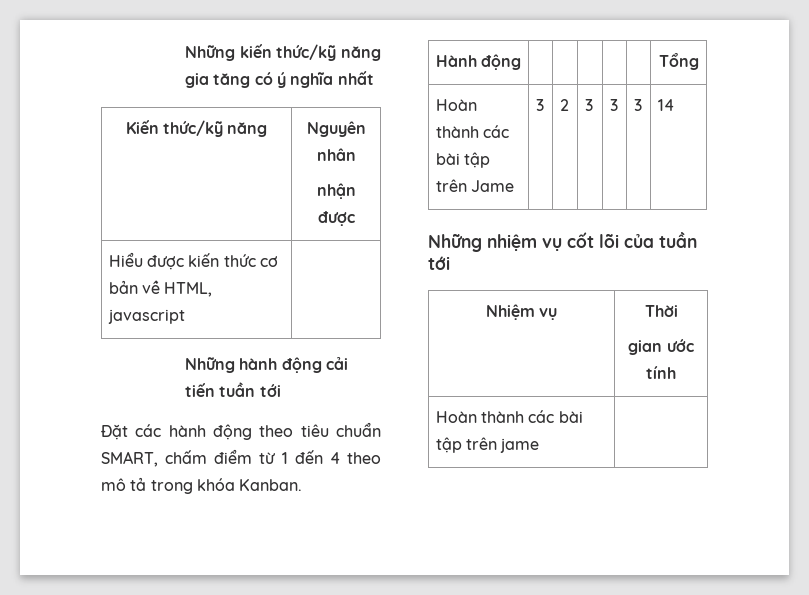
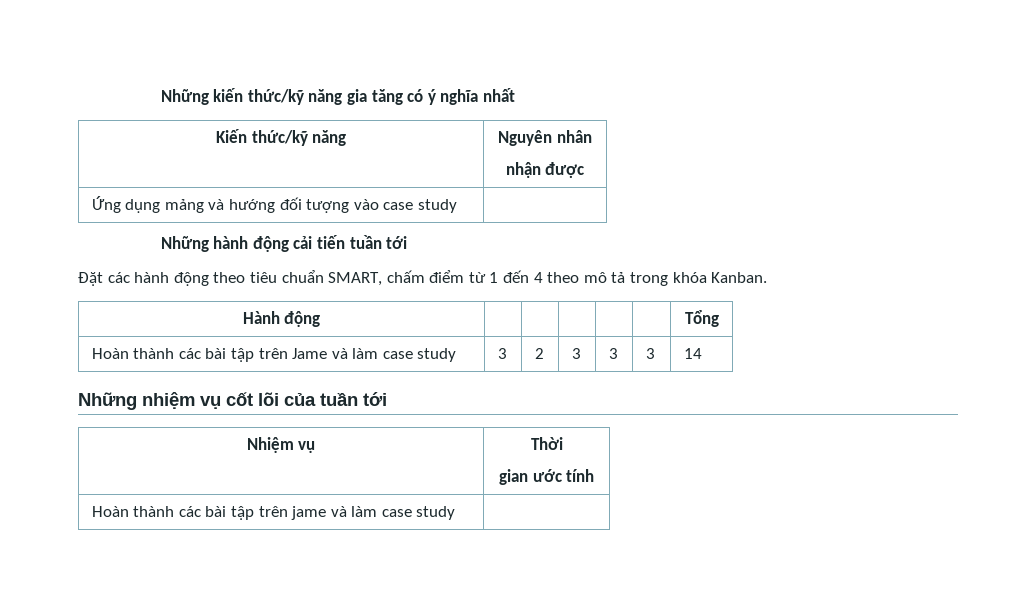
- Hiểu được kiến thức cơ bản về HTML, javascript |
+ Ứng dụng mảng và hướng đối tượng vào case study |
- Hoàn thành các bài tập trên Jame | 3 | 2 | 3 | 3 | 3 | 14
+ Hoàn thành các bài tập trên Jame và làm case study | 3 | 2 | 3 | 3 | 3 | 14
- Hoàn thành các bài tập trên jame |
+ Hoàn thành các bài tập trên jame và làm case study |

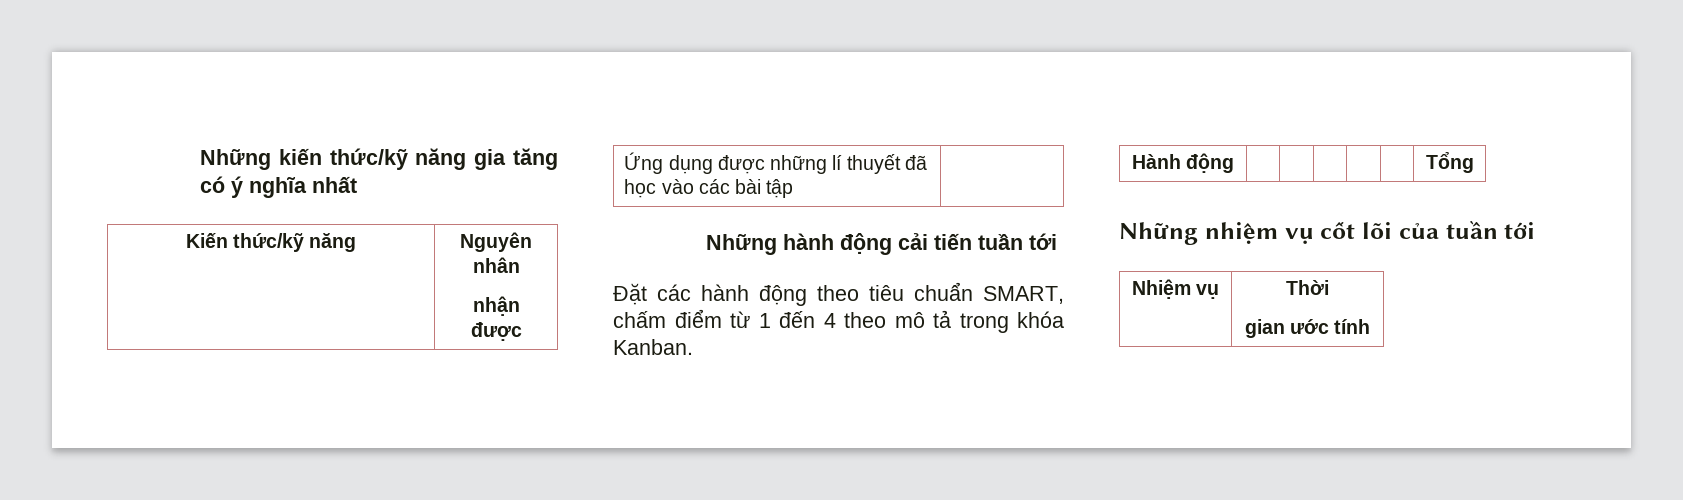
- Ứng dụng mảng và hướng đối tượng vào case study |
+ Ứng dụng được những lí thuyết đã học vào các bài tập |
- Hoàn thành các bài tập trên Jame và làm case study | 3 | 2 | 3 | 3 | 3 | 14
- Hoàn thành các bài tập trên jame và làm case study |

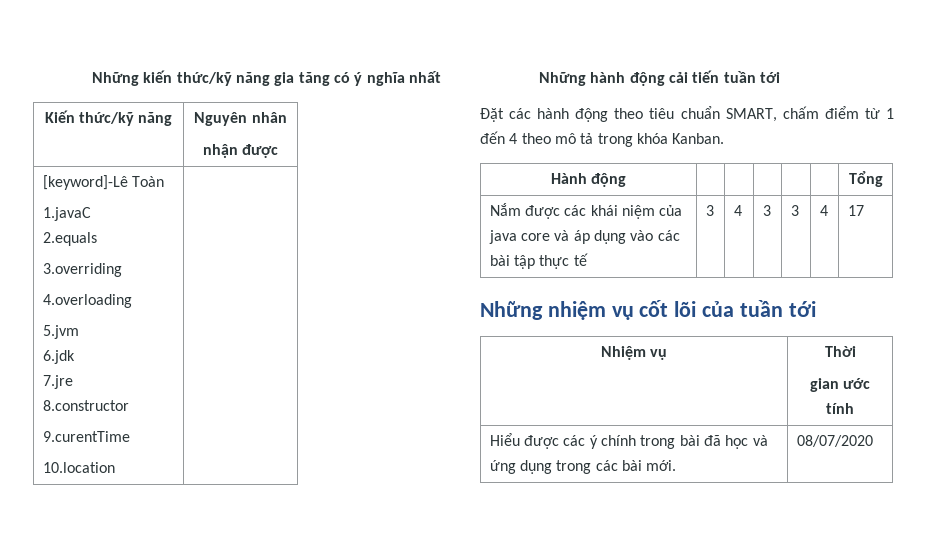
- Ứng dụng được những lí thuyết đã học vào các bài tập |
+ [keyword]-Lê Toàn
+ 1.javaC
+ 2.equals
+ 3.overriding
+ 4.overloading
+ 5.jvm
+ 6.jdk
+ 7.jre
+ 8.constructor
+ 9.curentTime
+ 10.location |
+ Nắm được các khái niệm của java core và áp dụng vào các bài tập thực tế | 3 | 4 | 3 | 3 | 4 | 17
+ Hiểu được các ý chính trong bài đã học và ứng dụng trong các bài mới. | 08/07/2020

